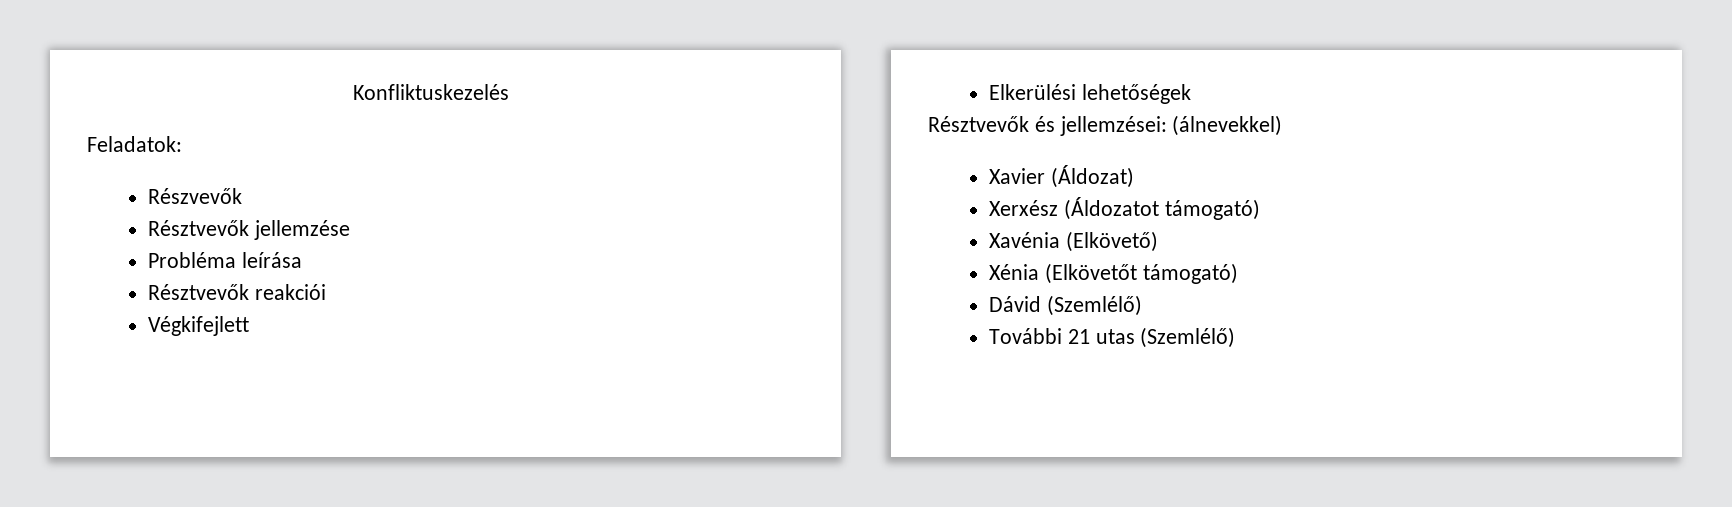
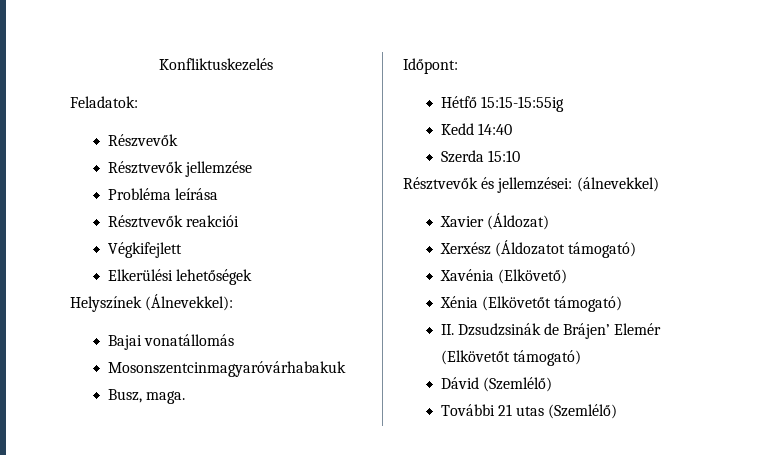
+ Helyszínek (Álnevekkel):
+ Bajai vonatállomás
+ Mosonszentcinmagyaróvárhabakuk
+ Busz, maga.
+ Időpont:
+ Hétfő 15:15-15:55ig
+ Kedd 14:40
+ Szerda 15:10
+ II. Dzsudzsinák de Brájen’ Elemér (Elkövetőt támogató)

